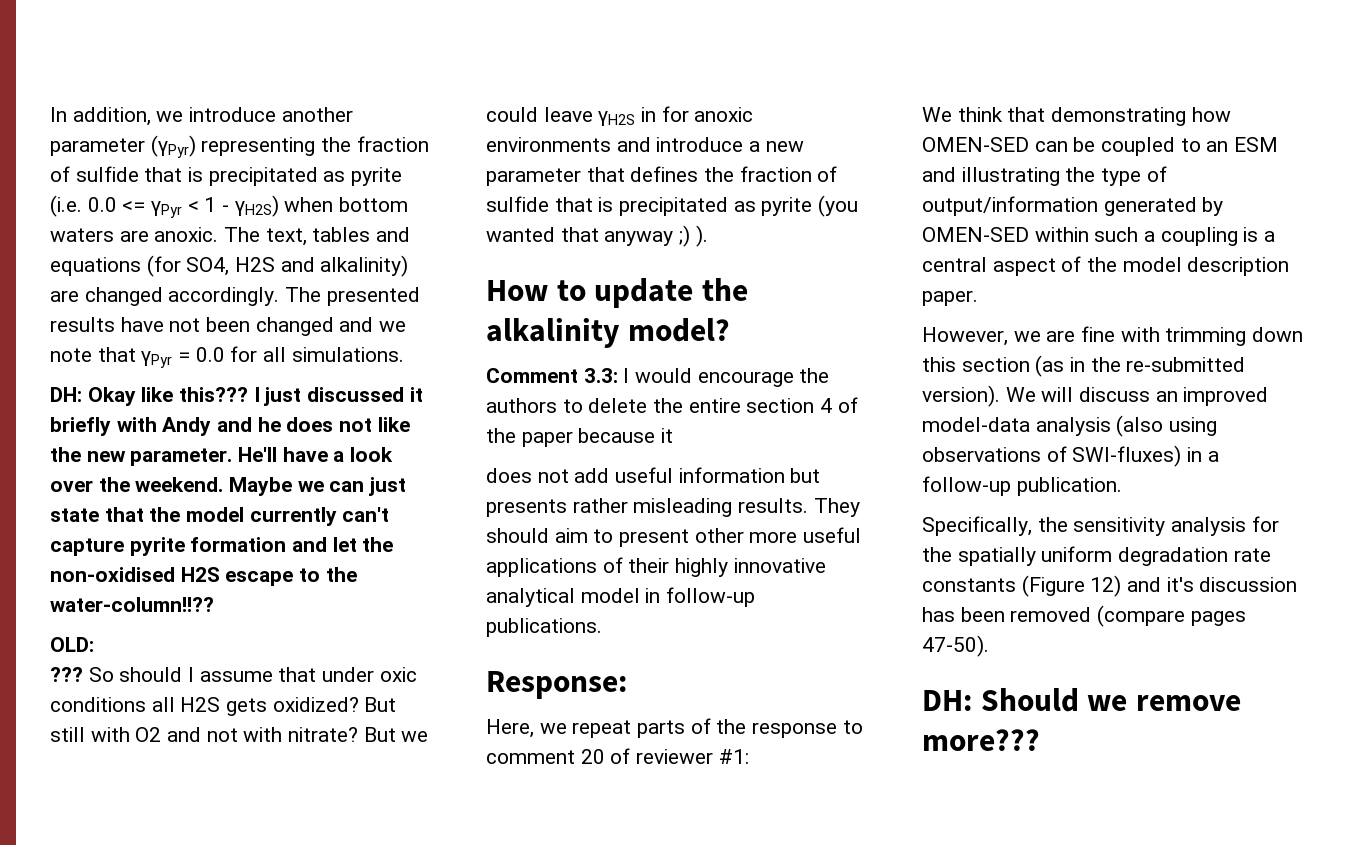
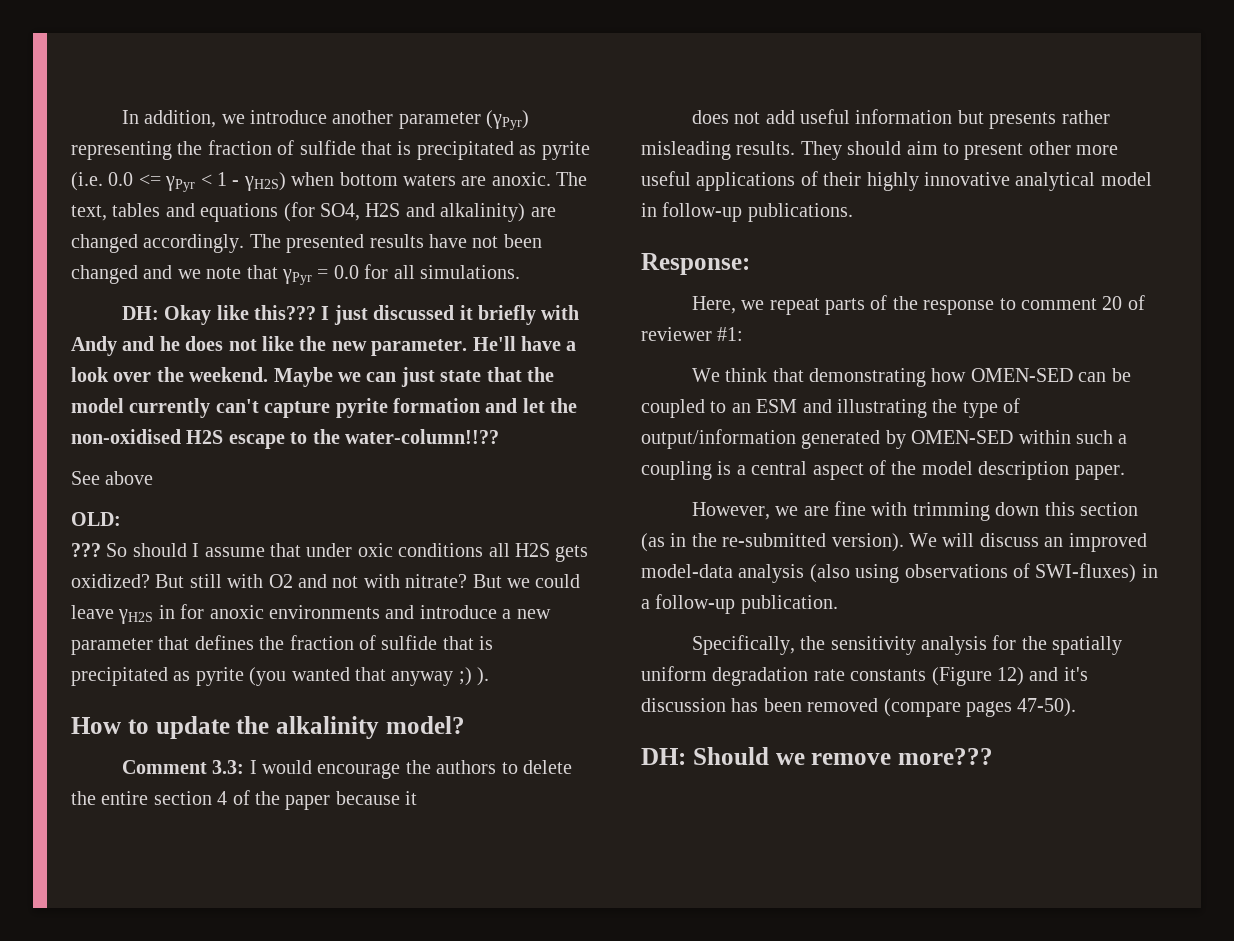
+ See above

